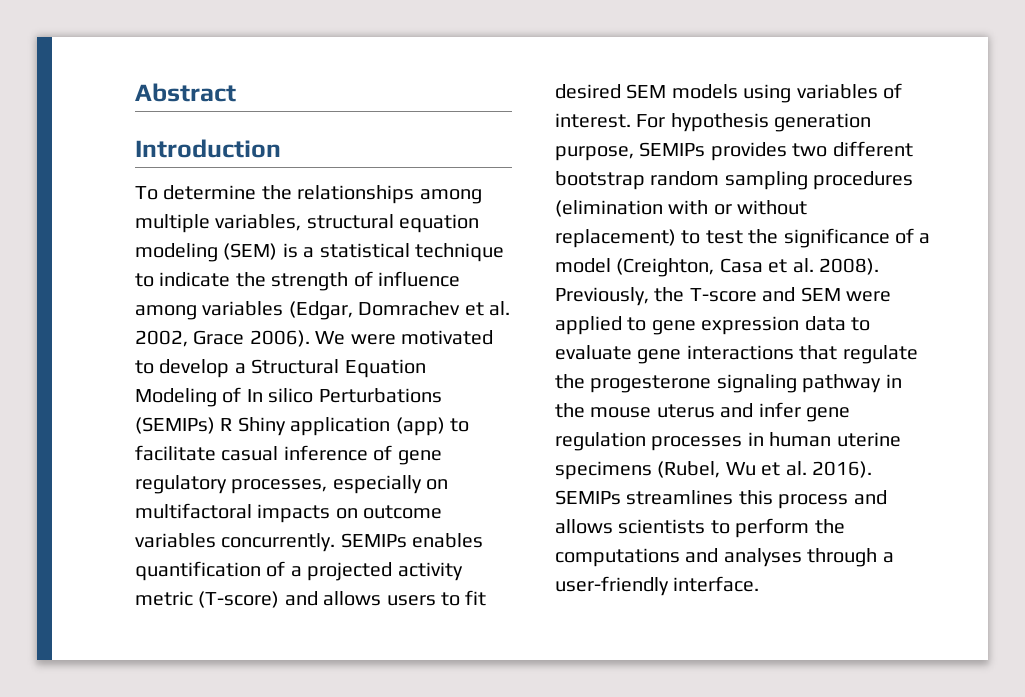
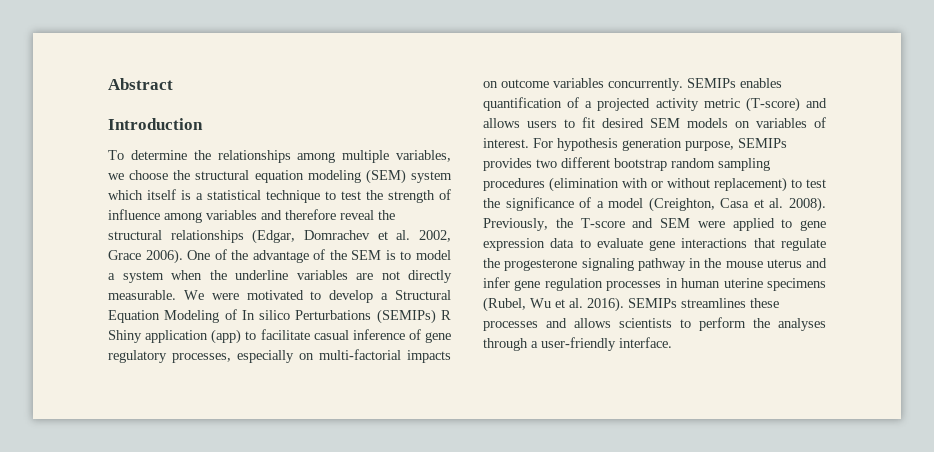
- To determine the relationships among multiple variables, structural equation modeling (SEM) is a statistical technique to indicate the strength of influence among variables (Edgar, Domrachev et al. 2002, Grace 2006).
+ To determine the relationships among multiple variables, we choose the structural equation modeling (SEM) system which itself is a statistical technique to test the strength of influence among variables and therefore reveal the structural relationships (Edgar, Domrachev et al. 2002, Grace 2006).
+ One of the advantage of the SEM is to model a system when the underline variables are not directly measurable.
- We were motivated to develop a Structural Equation Modeling of In silico Perturbations (SEMIPs) R Shiny application (app) to facilitate casual inference of gene regulatory processes, especially on multifactoral impacts on outcome variables concurrently.
+ We were motivated to develop a Structural Equation Modeling of In silico Perturbations (SEMIPs) R Shiny application (app) to facilitate casual inference of gene regulatory processes, especially on multi-factorial impacts on outcome variables concurrently.
- SEMIPs enables quantification of a projected activity metric (T-score) and allows users to fit desired SEM models using variables of interest.
+ SEMIPs enables quantification of a projected activity metric (T-score) and allows users to fit desired SEM models on variables of interest.
- SEMIPs streamlines this process and allows scientists to perform the computations and analyses through a user-friendly interface.
+ SEMIPs streamlines these processes and allows scientists to perform the analyses through a user-friendly interface.

